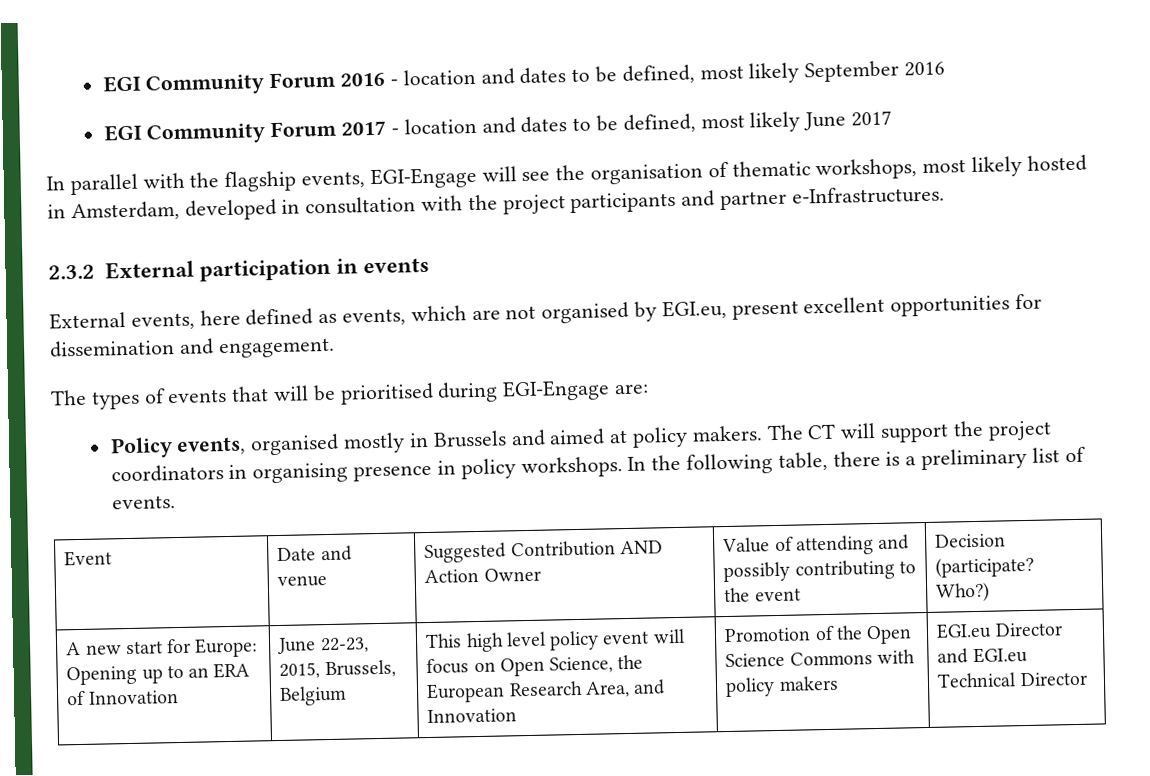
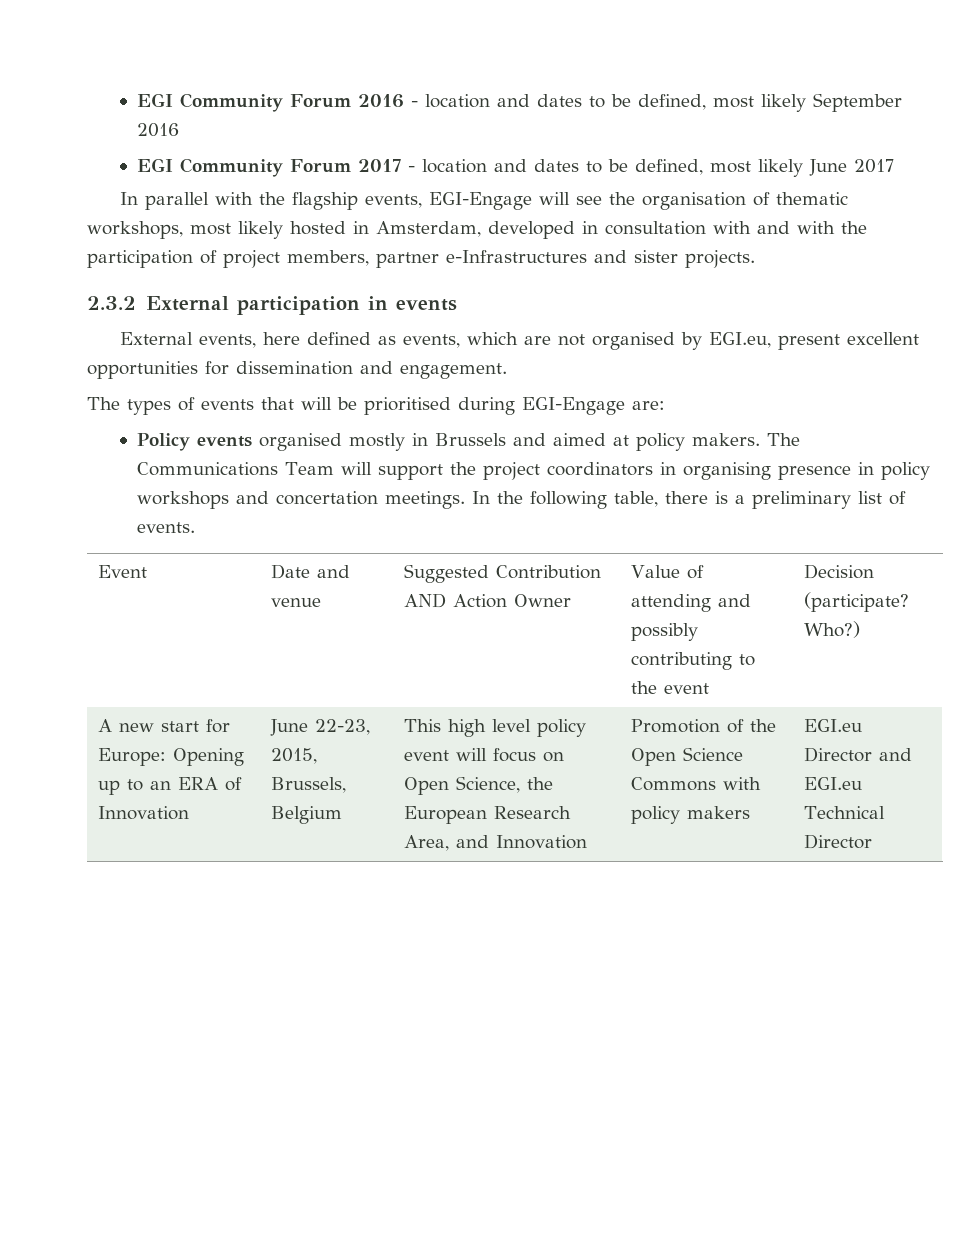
- In parallel with the flagship events, EGI-Engage will see the organisation of thematic workshops, most likely hosted in Amsterdam, developed in consultation with the project participants and partner e-Infrastructures.
+ In parallel with the flagship events, EGI-Engage will see the organisation of thematic workshops, most likely hosted in Amsterdam, developed in consultation with and with the participation of project members, partner e-Infrastructures and sister projects.
- Policy events, organised mostly in Brussels and aimed at policy makers.
+ Policy events organised mostly in Brussels and aimed at policy makers.
- The CT will support the project coordinators in organising presence in policy workshops.
+ The Communications Team will support the project coordinators in organising presence in policy workshops and concertation meetings.

